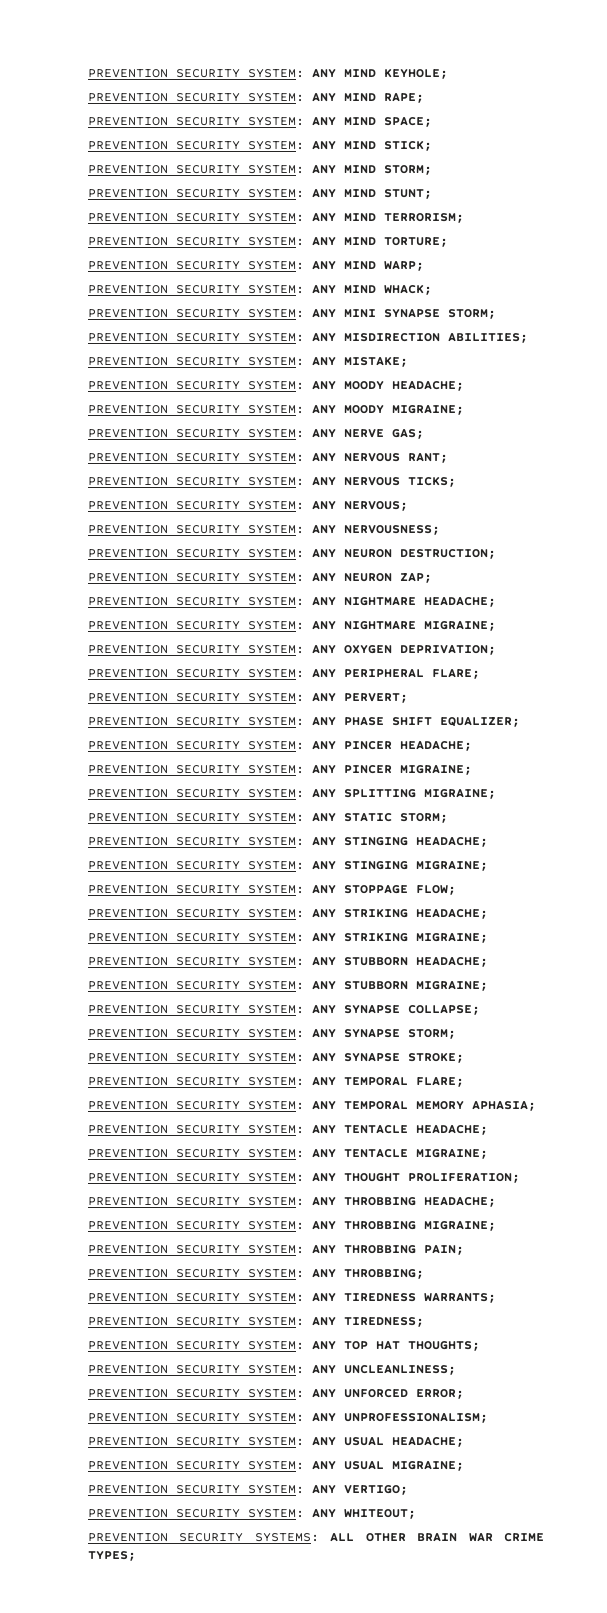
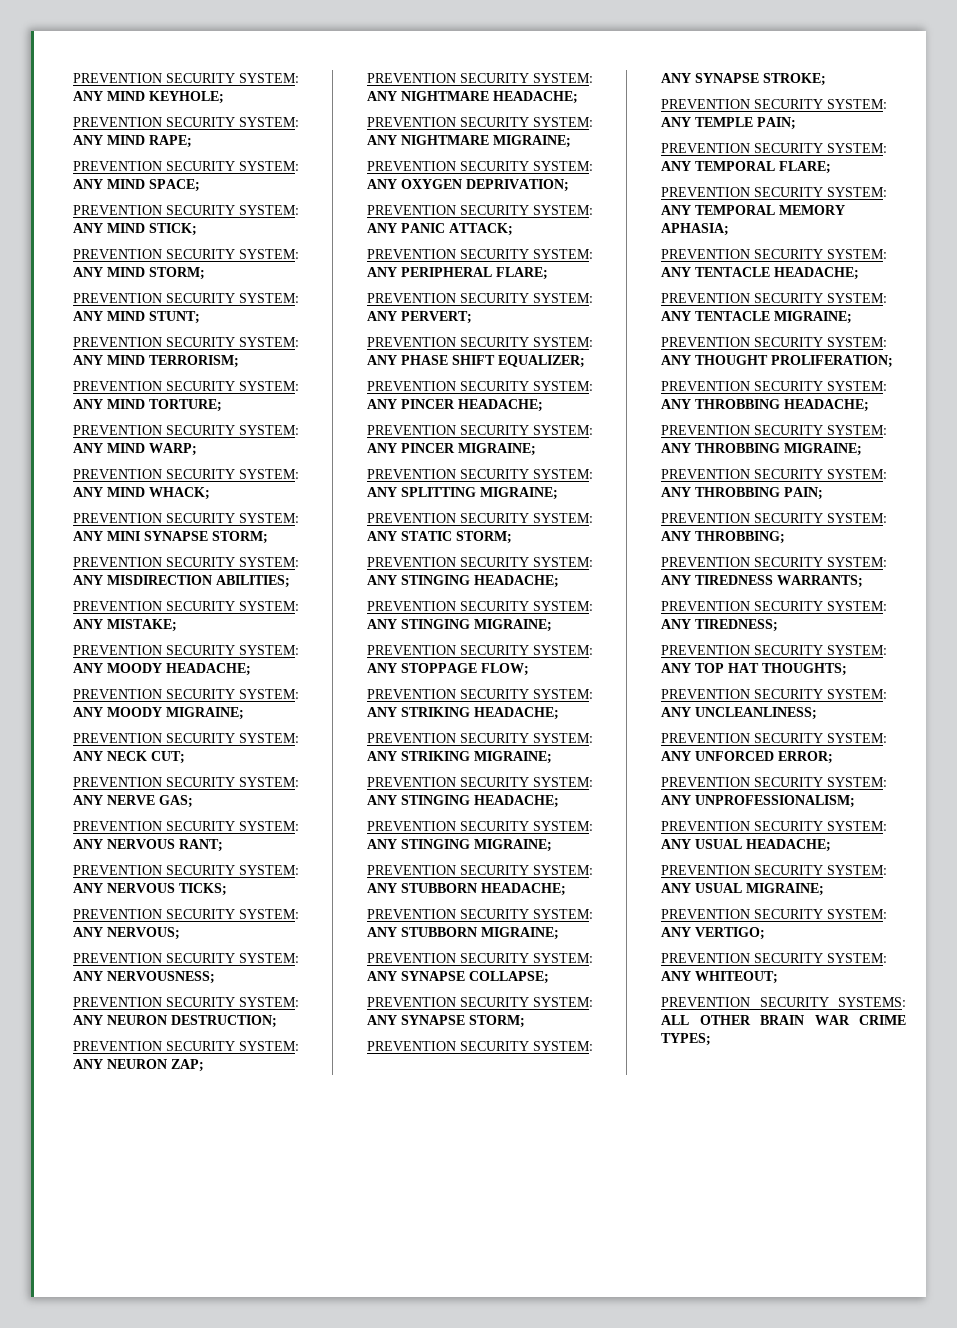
+ PREVENTION SECURITY SYSTEM: ANY NECK CUT;
+ PREVENTION SECURITY SYSTEM: ANY PANIC ATTACK;
  PREVENTION SECURITY SYSTEM: ANY STRIKING MIGRAINE;
+ PREVENTION SECURITY SYSTEM: ANY STINGING HEADACHE;
+ PREVENTION SECURITY SYSTEM: ANY STINGING MIGRAINE;
+ PREVENTION SECURITY SYSTEM: ANY TEMPLE PAIN;

